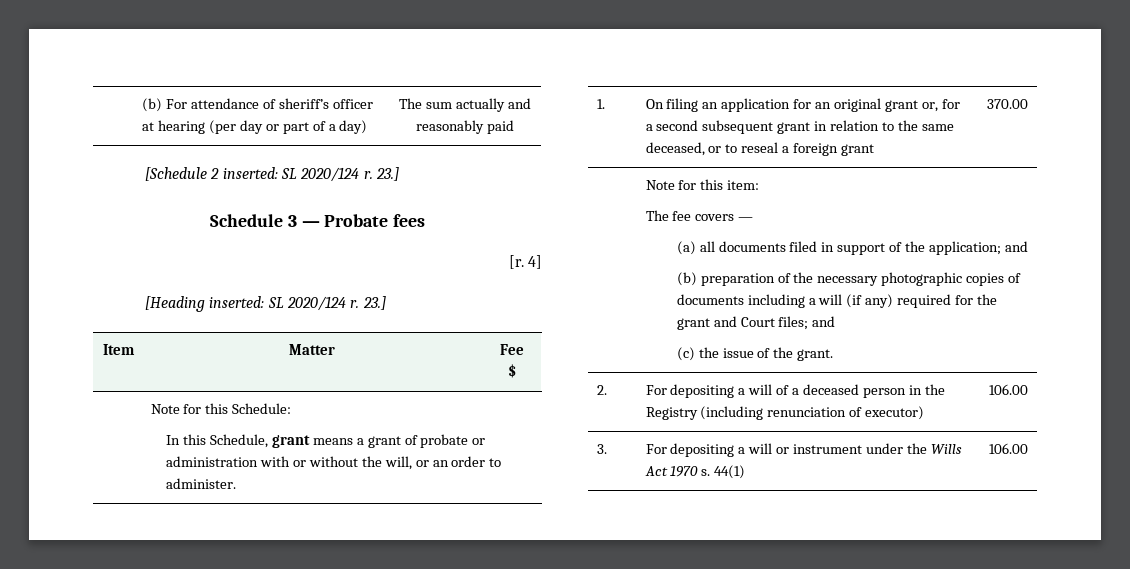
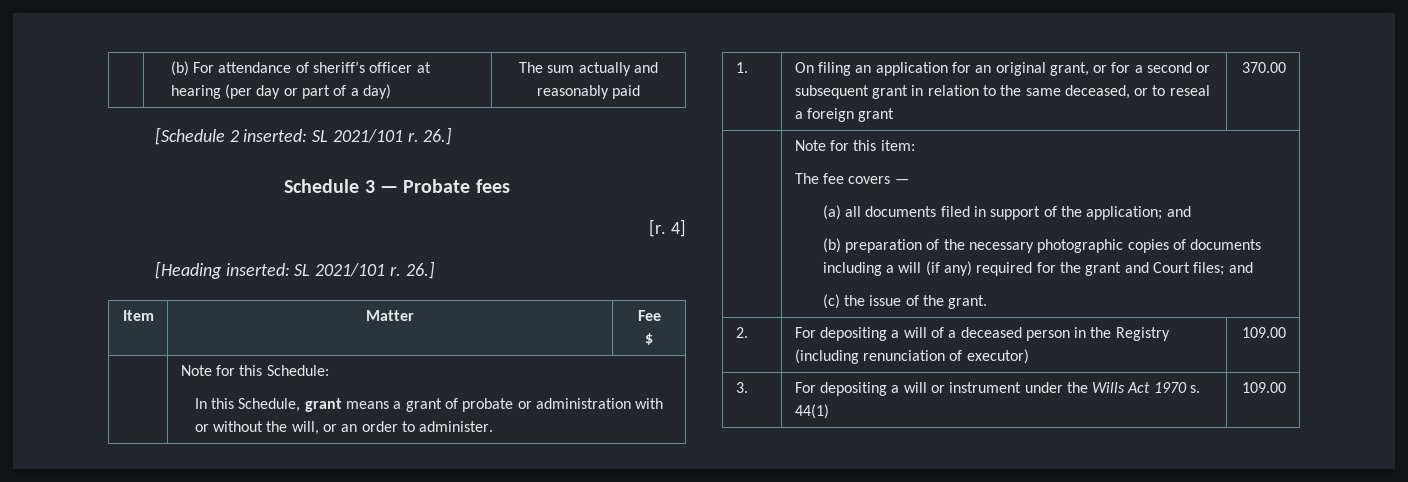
- [Schedule 2 inserted: SL 2020/124 r. 23.]
+ [Schedule 2 inserted: SL 2021/101 r. 26.]
- [Heading inserted: SL 2020/124 r. 23.]
+ [Heading inserted: SL 2021/101 r. 26.]
- 1. | On filing an application for an original grant or, for a second subsequent grant in relation to the same deceased, or to reseal a foreign grant | 370.00
+ 1. | On filing an application for an original grant, or for a second or subsequent grant in relation to the same deceased, or to reseal a foreign grant | 370.00
- 2. | For depositing a will of a deceased person in the Registry (including renunciation of executor) | 106.00
+ 2. | For depositing a will of a deceased person in the Registry (including renunciation of executor) | 109.00
- 3. | For depositing a will or instrument under the Wills Act 1970 s. 44(1) | 106.00
+ 3. | For depositing a will or instrument under the Wills Act 1970 s. 44(1) | 109.00

